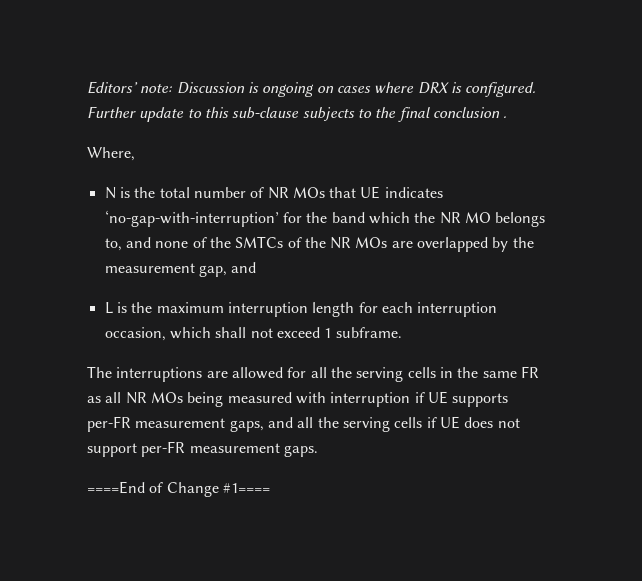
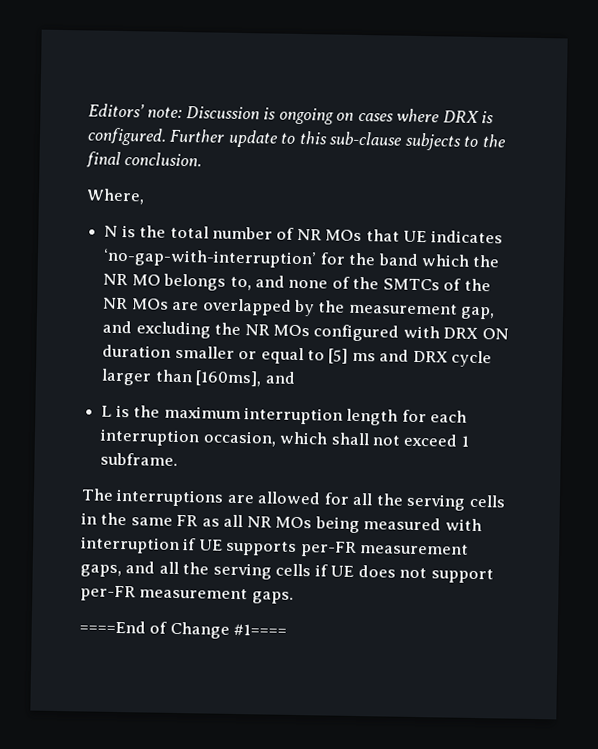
- Further update to this sub-clause subjects to the final conclusion .
+ Further update to this sub-clause subjects to the final conclusion.
- N is the total number of NR MOs that UE indicates ‘no-gap-with-interruption’ for the band which the NR MO belongs to, and none of the SMTCs of the NR MOs are overlapped by the measurement gap, and
+ N is the total number of NR MOs that UE indicates ‘no-gap-with-interruption’ for the band which the NR MO belongs to, and none of the SMTCs of the NR MOs are overlapped by the measurement gap, and excluding the NR MOs configured with DRX ON duration smaller or equal to [5] ms and DRX cycle larger than [160ms], and

